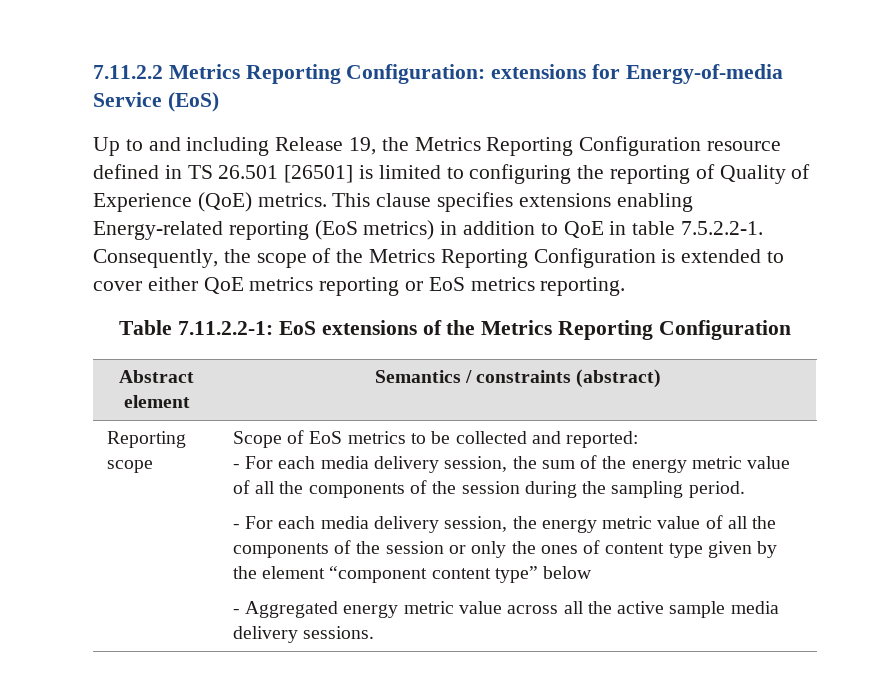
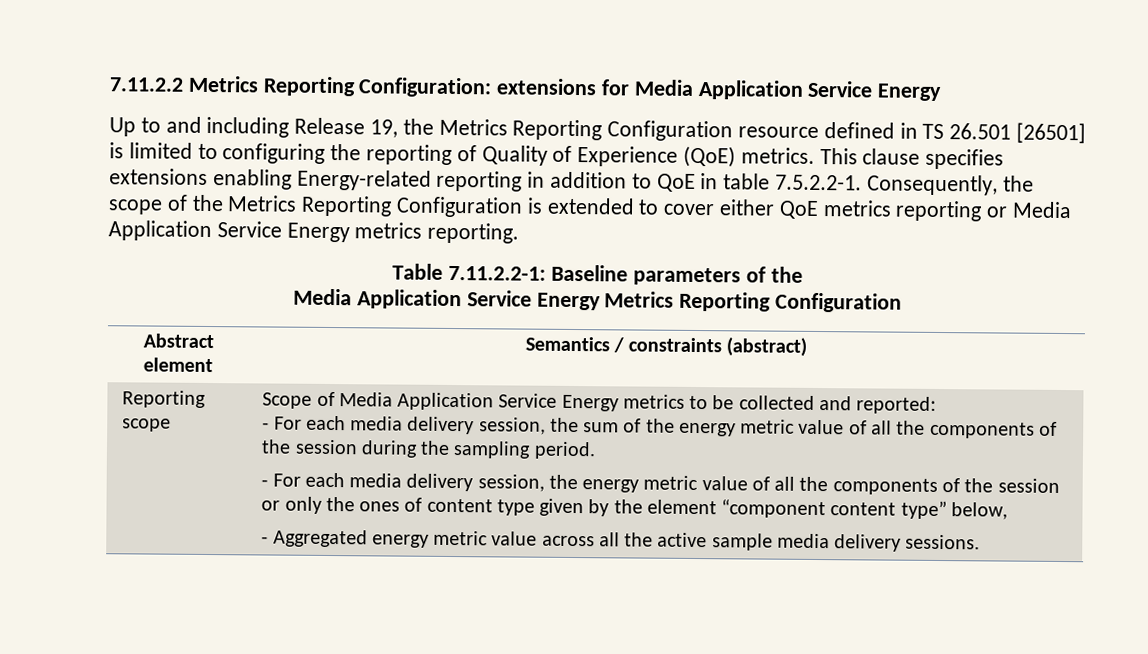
- 7.11.2.2 Metrics Reporting Configuration: extensions for Energy-of-media Service (EoS)
+ 7.11.2.2 Metrics Reporting Configuration: extensions for Media Application Service Energy
- This clause specifies extensions enabling Energy-related reporting (EoS metrics) in addition to QoE in table 7.5.2.2-1. Consequently, the scope of the Metrics Reporting Configuration is extended to cover either QoE metrics reporting or EoS metrics reporting.
+ This clause specifies extensions enabling Energy-related reporting in addition to QoE in table 7.5.2.2-1. Consequently, the scope of the Metrics Reporting Configuration is extended to cover either QoE metrics reporting or Media Application Service Energy metrics reporting.
- Table 7.11.2.2-1: EoS extensions of the Metrics Reporting Configuration
+ Table 7.11.2.2-1: Baseline parameters of the
+ Media Application Service Energy Metrics Reporting Configuration
- Scope of EoS metrics to be collected and reported:
+ Scope of Media Application Service Energy metrics to be collected and reported:
- - For each media delivery session, the energy metric value of all the components of the session or only the ones of content type given by the element “component content type” below
+ - For each media delivery session, the energy metric value of all the components of the session or only the ones of content type given by the element “component content type” below,

